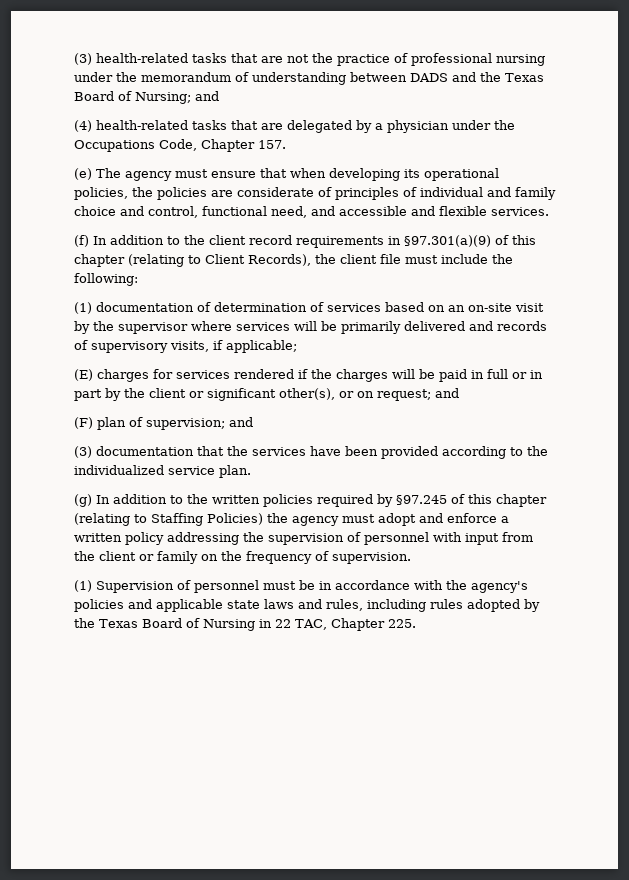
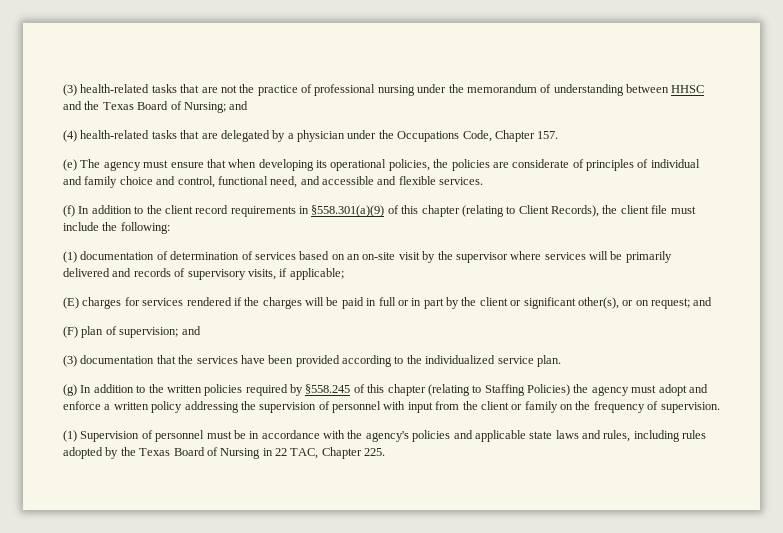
- (3) health-related tasks that are not the practice of professional nursing under the memorandum of understanding between DADS and the Texas Board of Nursing; and
+ (3) health-related tasks that are not the practice of professional nursing under the memorandum of understanding between HHSC and the Texas Board of Nursing; and
- (f) In addition to the client record requirements in §97.301(a)(9) of this chapter (relating to Client Records), the client file must include the following:
+ (f) In addition to the client record requirements in §558.301(a)(9) of this chapter (relating to Client Records), the client file must include the following:
- (g) In addition to the written policies required by §97.245 of this chapter (relating to Staffing Policies) the agency must adopt and enforce a written policy addressing the supervision of personnel with input from the client or family on the frequency of supervision.
+ (g) In addition to the written policies required by §558.245 of this chapter (relating to Staffing Policies) the agency must adopt and enforce a written policy addressing the supervision of personnel with input from the client or family on the frequency of supervision.

